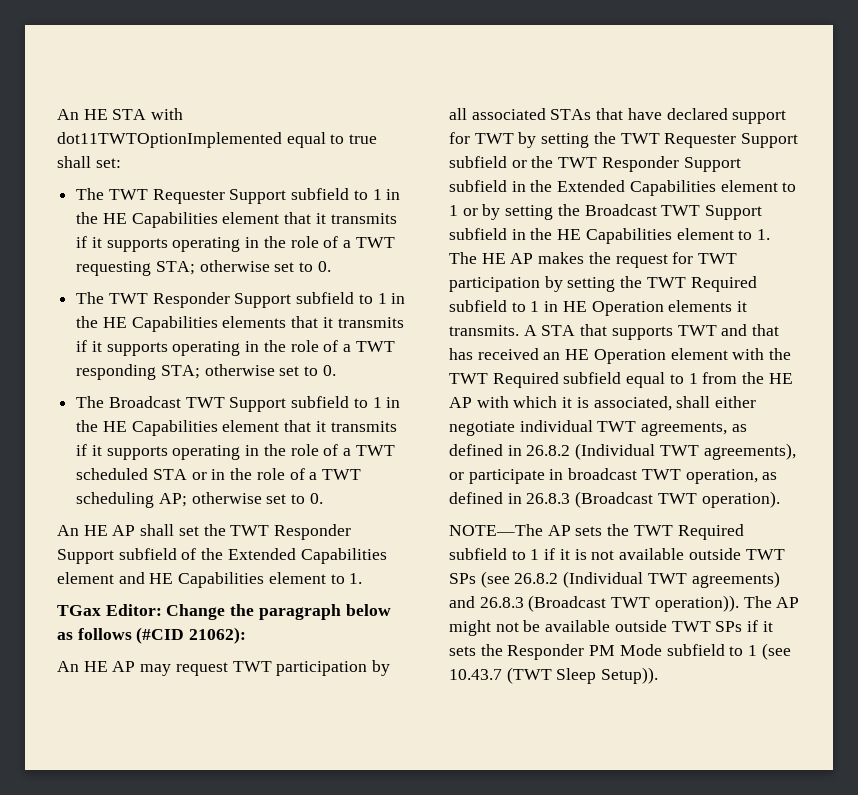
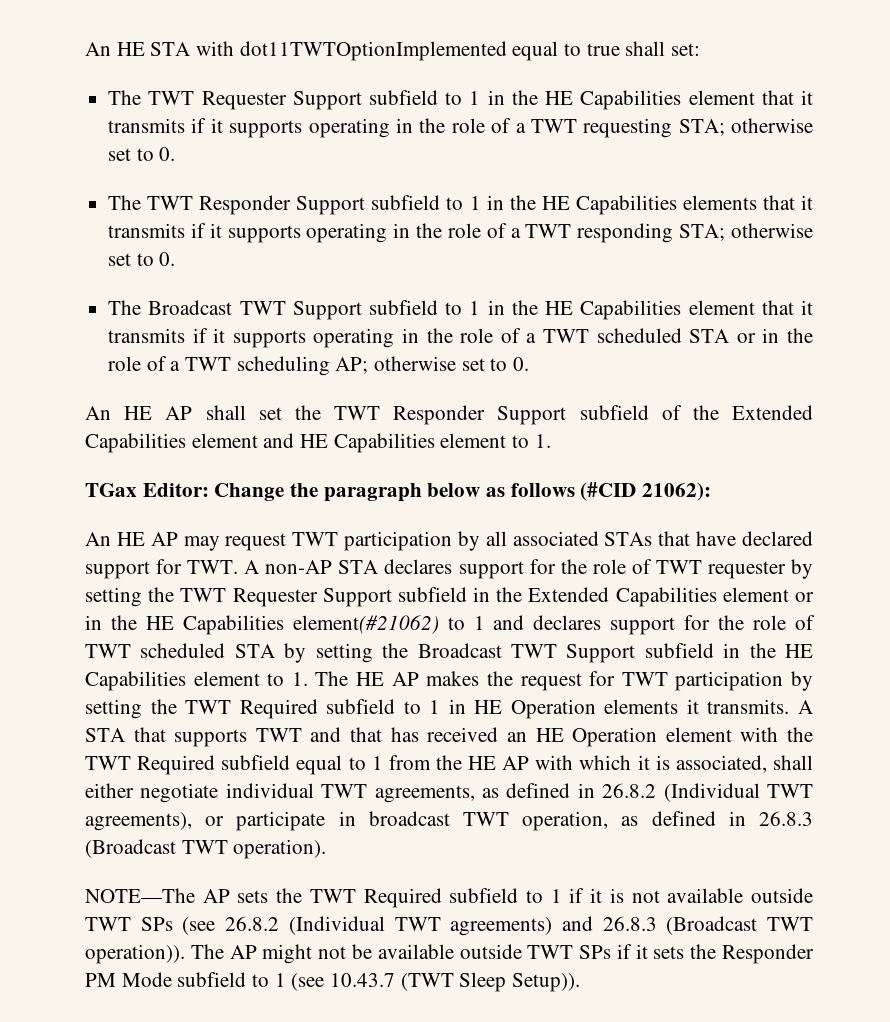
- An HE AP may request TWT participation by all associated STAs that have declared support for TWT by setting the TWT Requester Support subfield or the TWT Responder Support subfield in the Extended Capabilities element to 1 or by setting the Broadcast TWT Support subfield in the HE Capabilities element to 1. The HE AP makes the request for TWT participation by setting the TWT Required subfield to 1 in HE Operation elements it transmits.
+ An HE AP may request TWT participation by all associated STAs that have declared support for TWT. A non-AP STA declares support for the role of TWT requester by setting the TWT Requester Support subfield in the Extended Capabilities element or in the HE Capabilities element(#21062) to 1 and declares support for the role of TWT scheduled STA by setting the Broadcast TWT Support subfield in the HE Capabilities element to 1. The HE AP makes the request for TWT participation by setting the TWT Required subfield to 1 in HE Operation elements it transmits.

